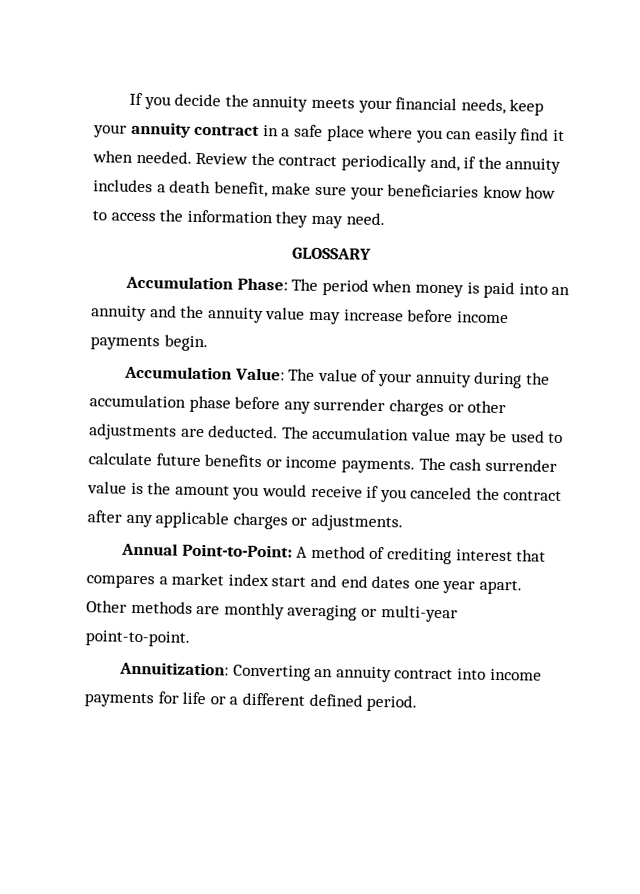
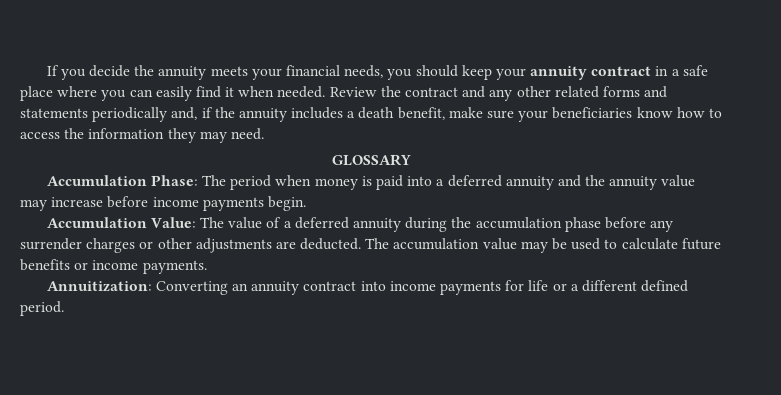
- If you decide the annuity meets your financial needs, keep your annuity contract in a safe place where you can easily find it when needed.
+ If you decide the annuity meets your financial needs, you should keep your annuity contract in a safe place where you can easily find it when needed.
- Review the contract periodically and, if the annuity includes a death benefit, make sure your beneficiaries know how to access the information they may need.
+ Review the contract and any other related forms and statements periodically and, if the annuity includes a death benefit, make sure your beneficiaries know how to access the information they may need.
- Accumulation Phase: The period when money is paid into an annuity and the annuity value may increase before income payments begin.
+ Accumulation Phase: The period when money is paid into a deferred annuity and the annuity value may increase before income payments begin.
- Accumulation Value: The value of your annuity during the accumulation phase before any surrender charges or other adjustments are deducted.
+ Accumulation Value: The value of a deferred annuity during the accumulation phase before any surrender charges or other adjustments are deducted.
- The cash surrender value is the amount you would receive if you canceled the contract after any applicable charges or adjustments.
- Annual Point-to-Point: A method of crediting interest that compares a market index start and end dates one year apart. Other methods are monthly averaging or multi-year point-to-point.

